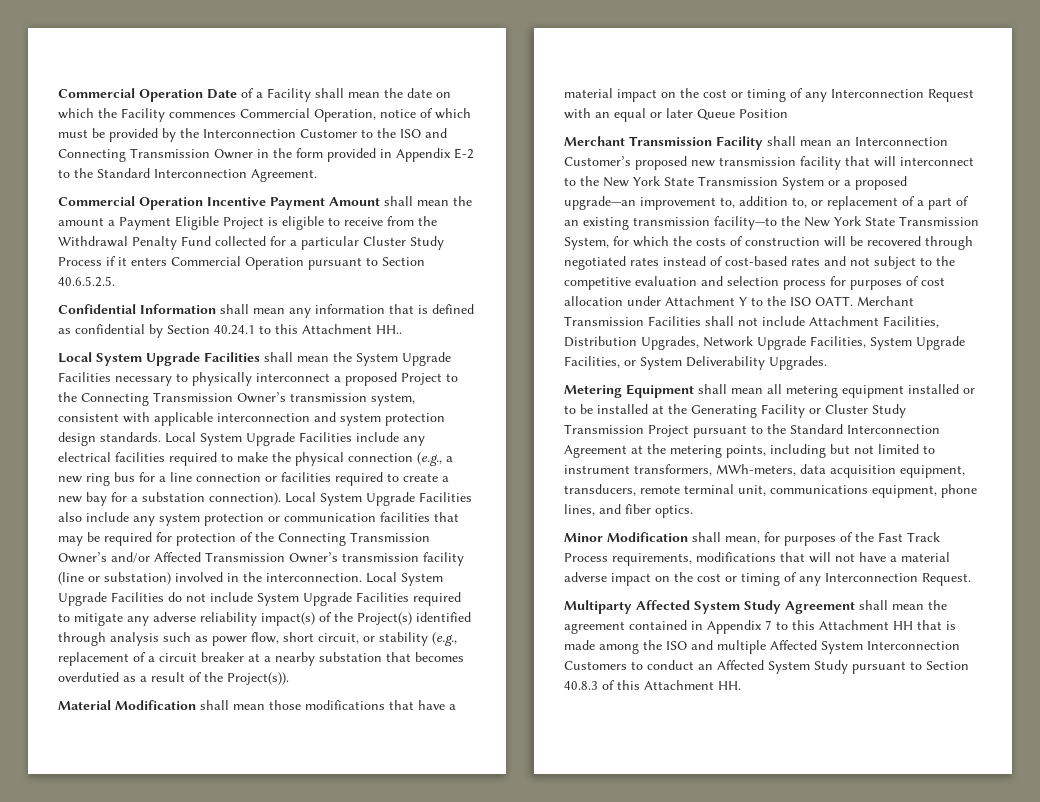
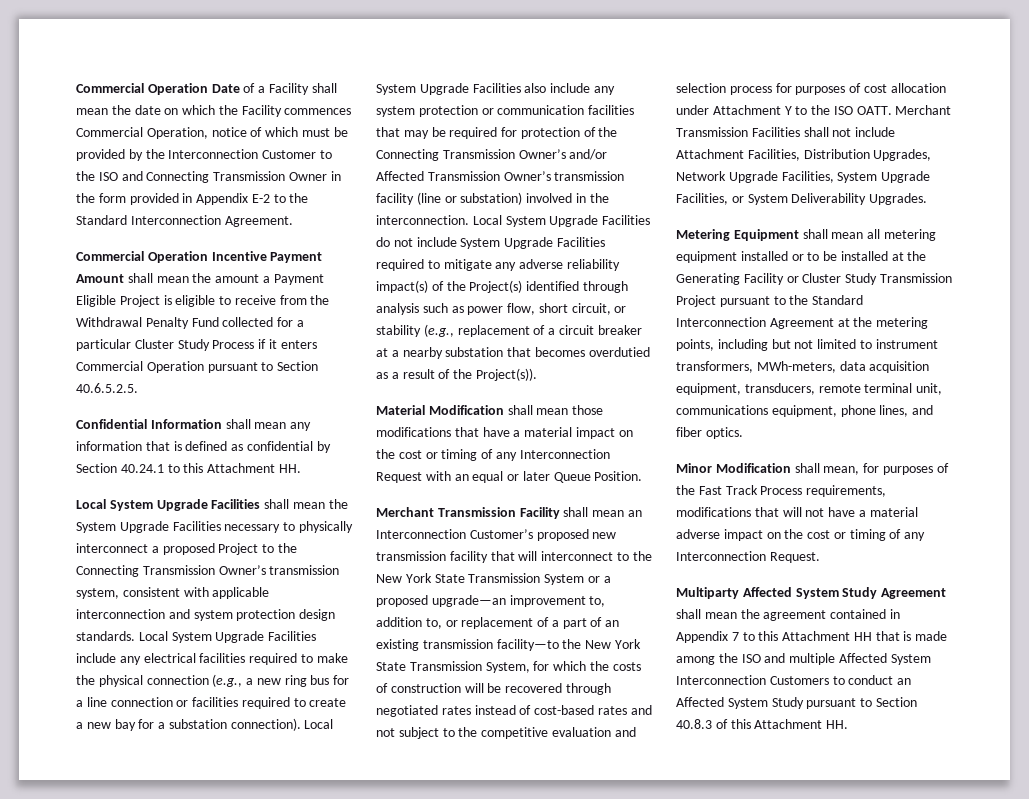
- Confidential Information shall mean any information that is defined as confidential by Section 40.24.1 to this Attachment HH..
+ Confidential Information shall mean any information that is defined as confidential by Section 40.24.1 to this Attachment HH.
- Material Modification shall mean those modifications that have a material impact on the cost or timing of any Interconnection Request with an equal or later Queue Position
+ Material Modification shall mean those modifications that have a material impact on the cost or timing of any Interconnection Request with an equal or later Queue Position.

